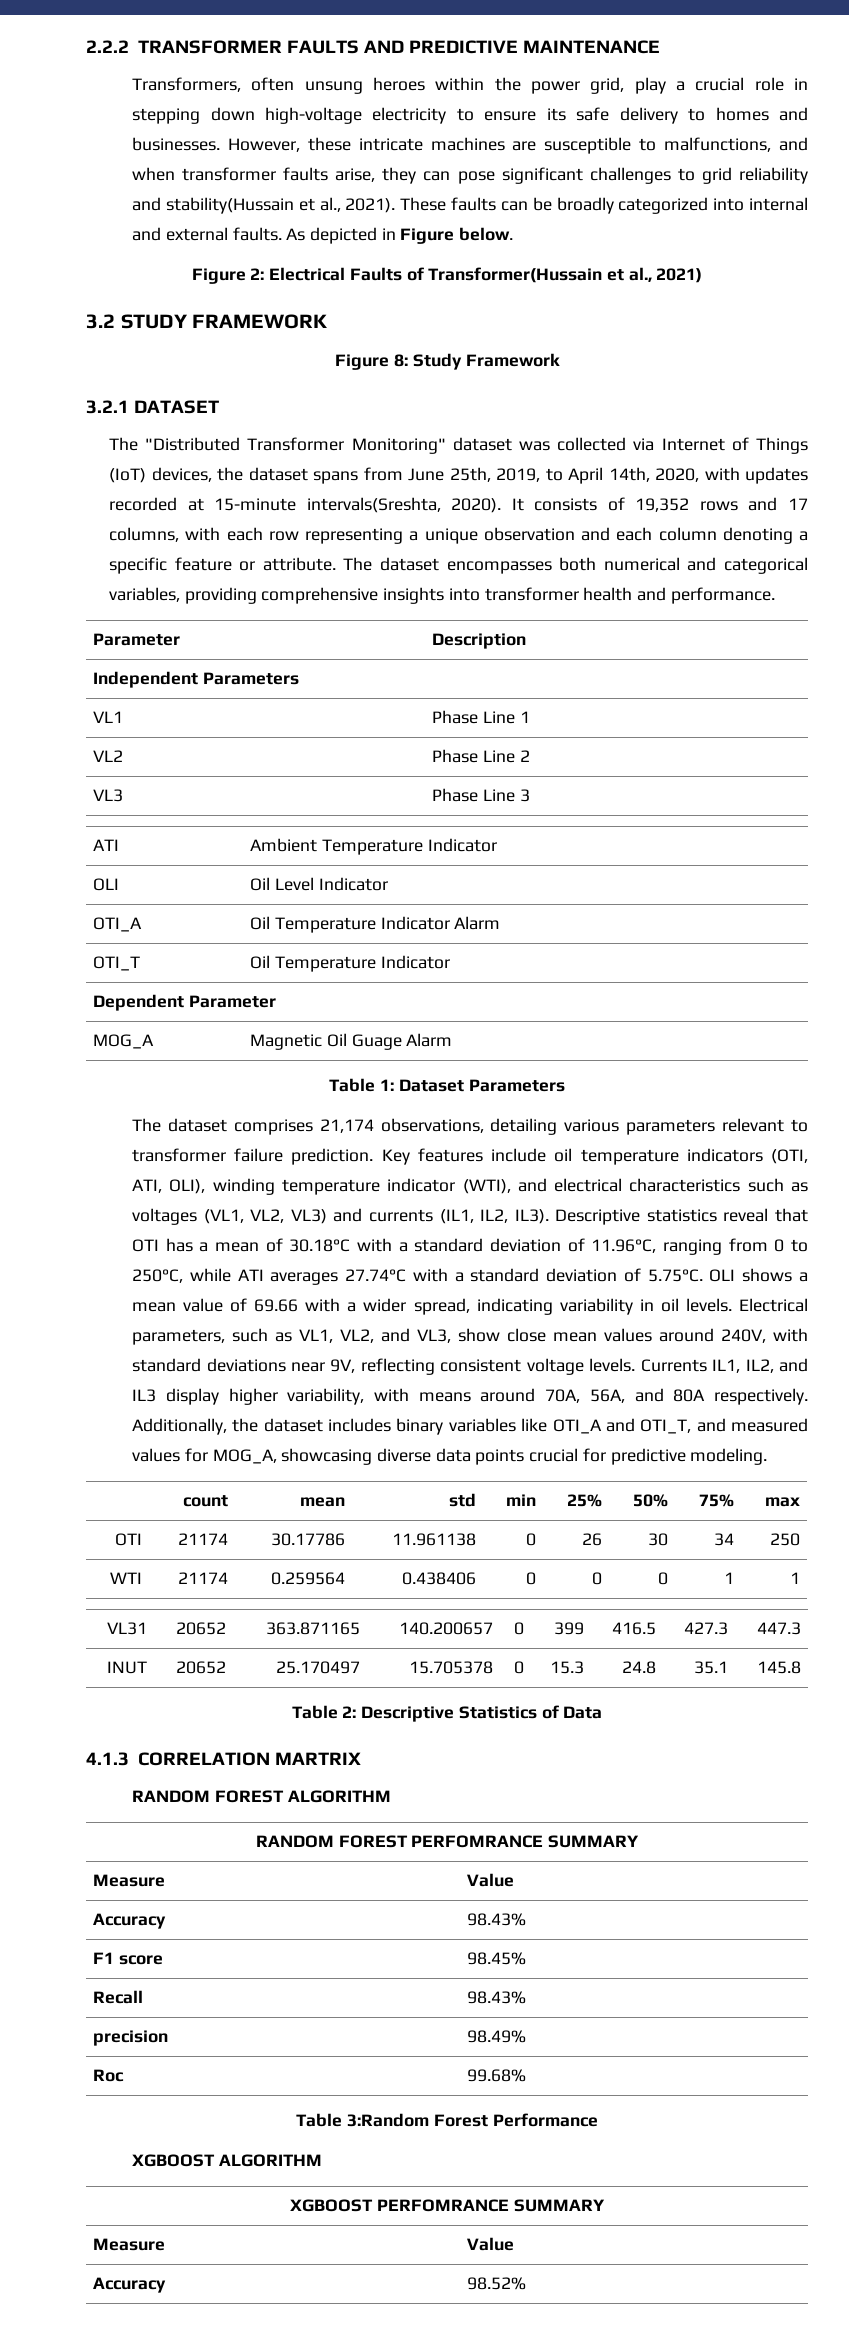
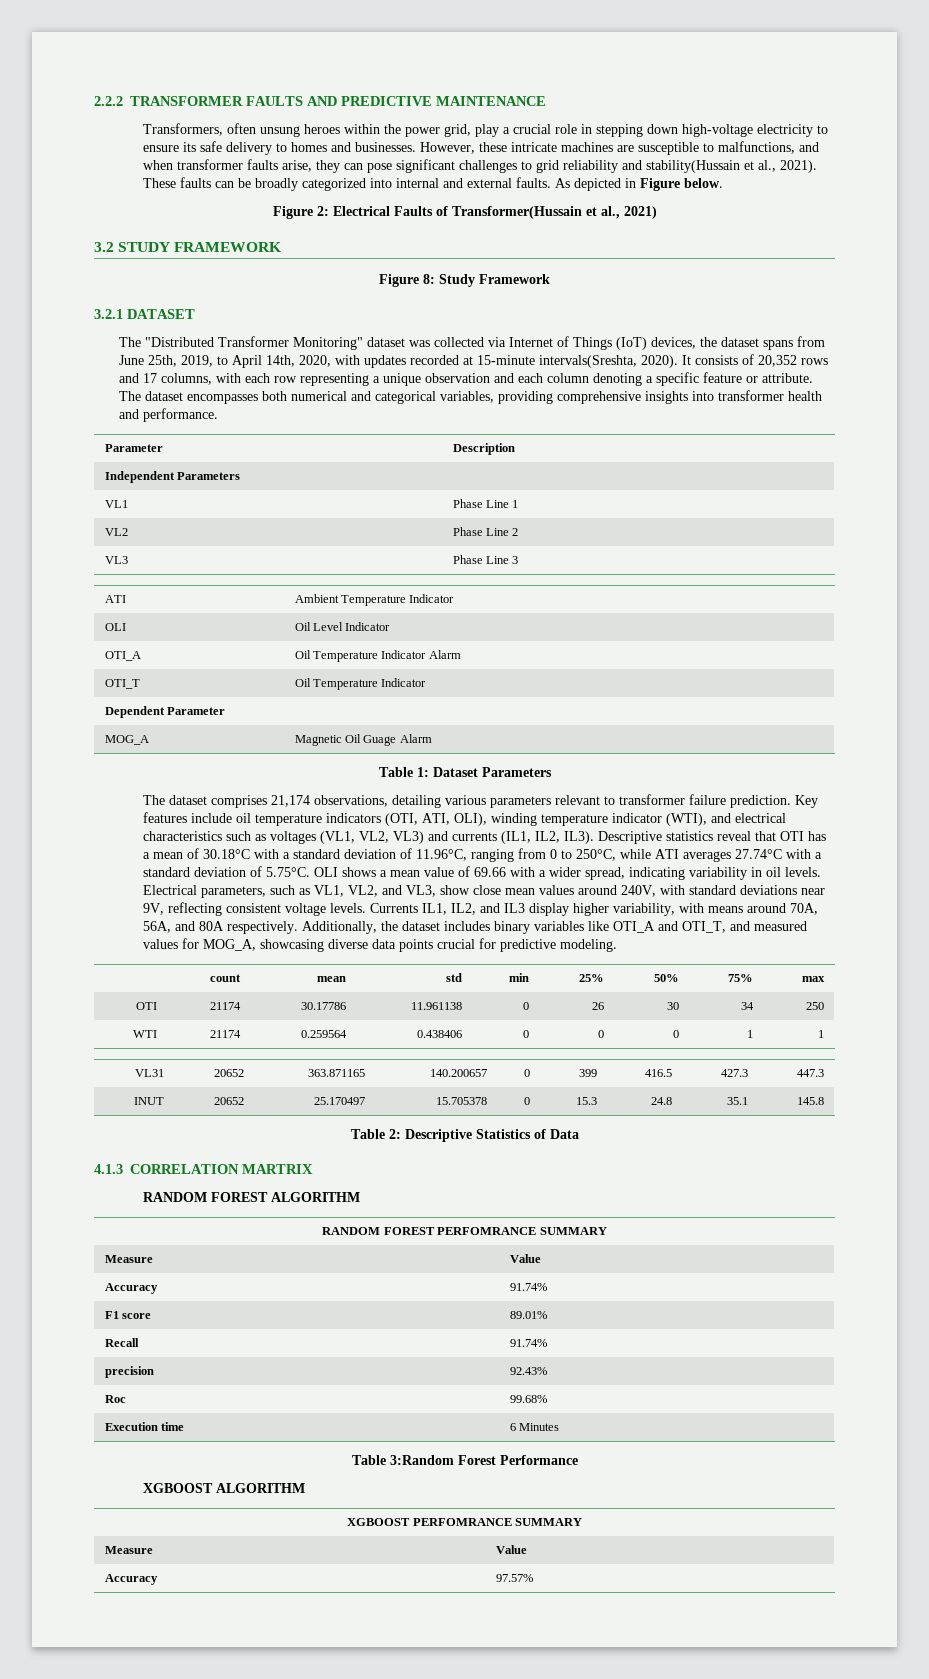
- It consists of 19,352 rows and 17 columns, with each row representing a unique observation and each column denoting a specific feature or attribute.
+ It consists of 20,352 rows and 17 columns, with each row representing a unique observation and each column denoting a specific feature or attribute.
- Accuracy | 98.43%
+ Accuracy | 91.74%
- F1 score | 98.45%
+ F1 score | 89.01%
- Recall | 98.43%
+ Recall | 91.74%
- precision | 98.49%
+ precision | 92.43%
+ Execution time | 6 Minutes
- Accuracy | 98.52%
+ Accuracy | 97.57%

